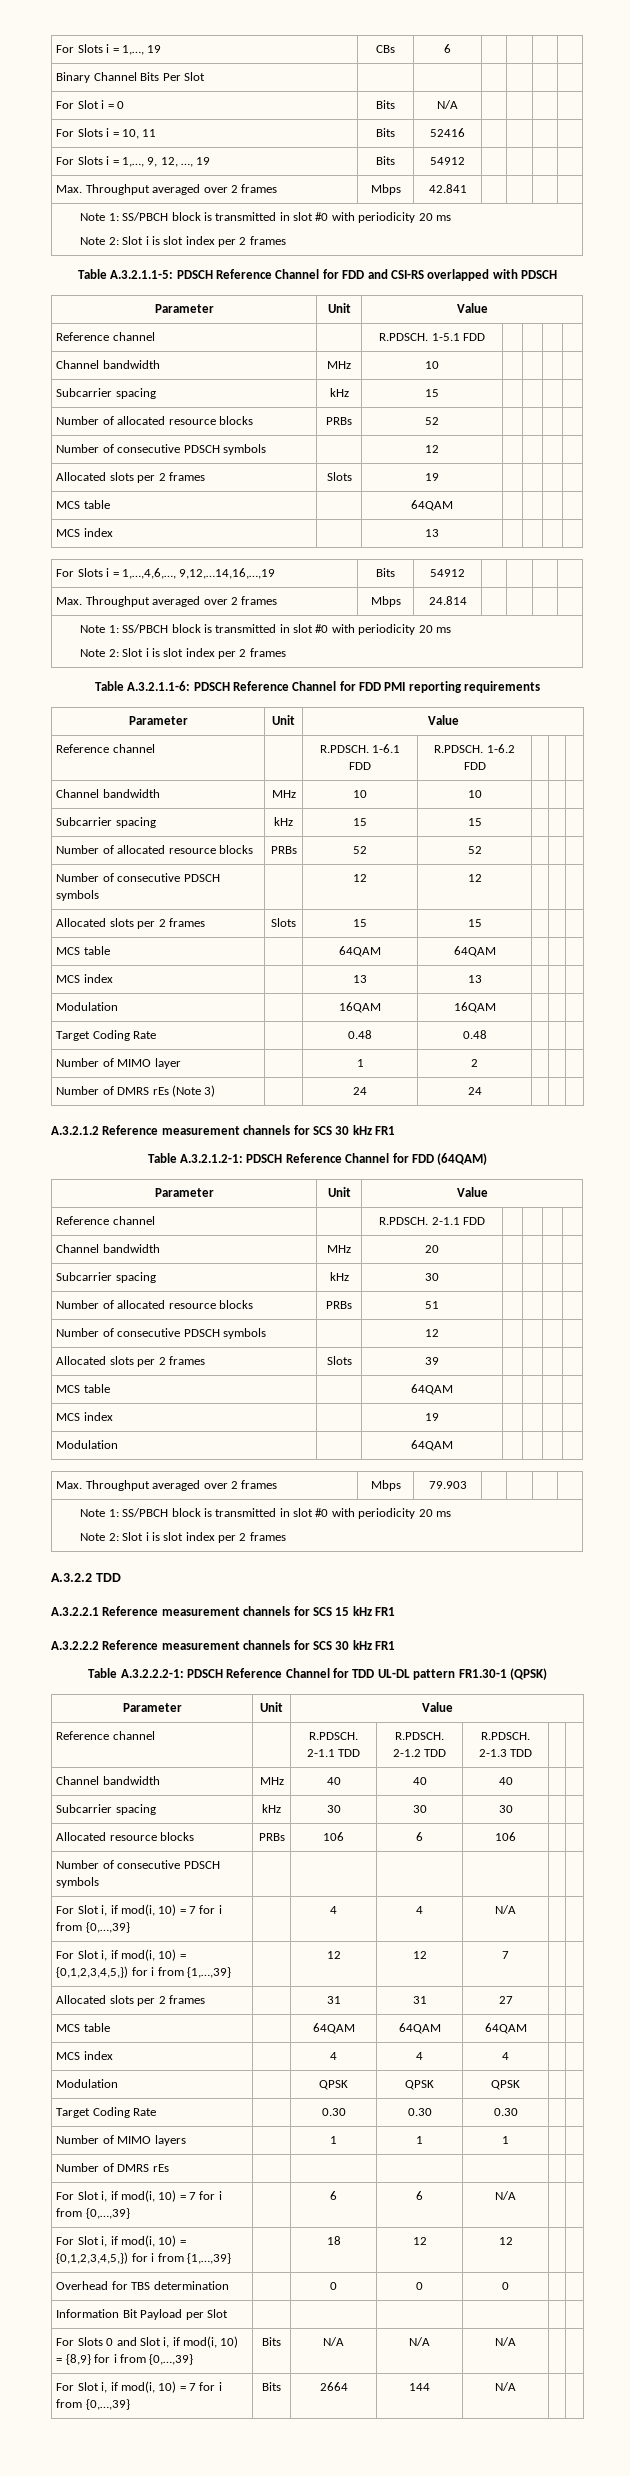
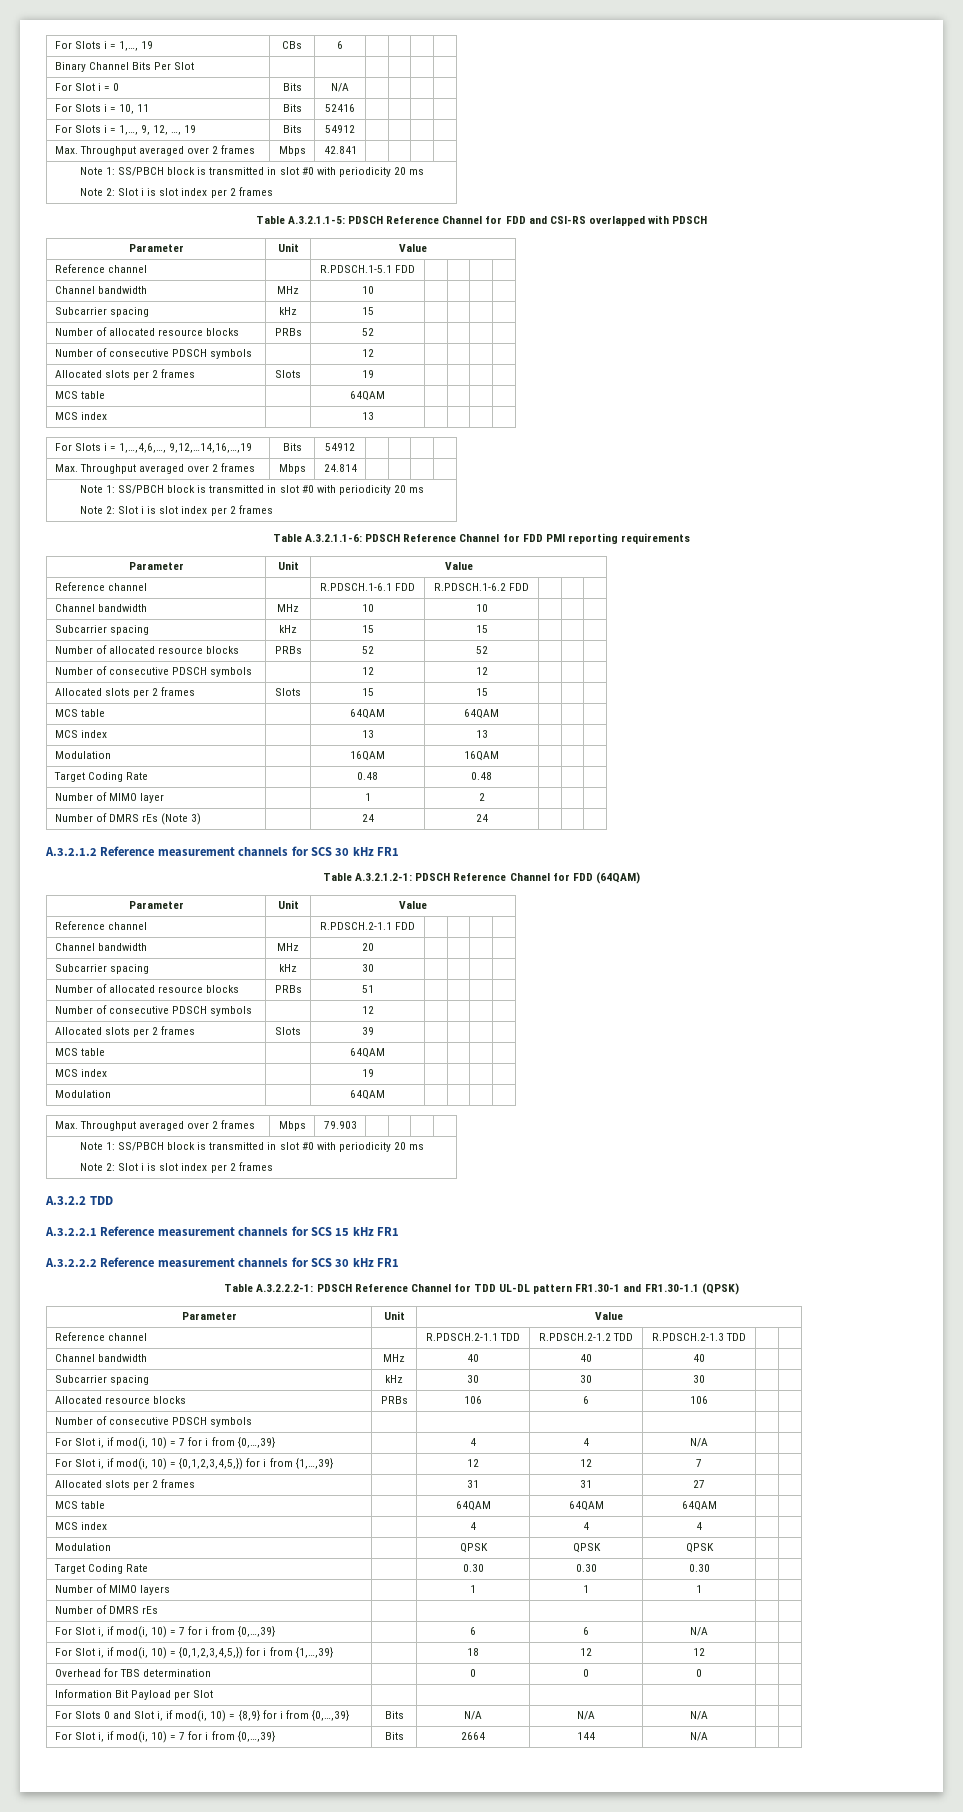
- Reference channel | | R.PDSCH. 1-5.1 FDD | | | |
+ Reference channel | | R.PDSCH.1-5.1 FDD | | | |
- Reference channel | | R.PDSCH. 1-6.1 FDD | R.PDSCH. 1-6.2 FDD | | |
+ Reference channel | | R.PDSCH.1-6.1 FDD | R.PDSCH.1-6.2 FDD | | |
- Reference channel | | R.PDSCH. 2-1.1 FDD | | | |
+ Reference channel | | R.PDSCH.2-1.1 FDD | | | |
- Table A.3.2.2.2-1: PDSCH Reference Channel for TDD UL-DL pattern FR1.30-1 (QPSK)
+ Table A.3.2.2.2-1: PDSCH Reference Channel for TDD UL-DL pattern FR1.30-1 and FR1.30-1.1 (QPSK)
- Reference channel | | R.PDSCH. 2-1.1 TDD | R.PDSCH. 2-1.2 TDD | R.PDSCH. 2-1.3 TDD | |
+ Reference channel | | R.PDSCH.2-1.1 TDD | R.PDSCH.2-1.2 TDD | R.PDSCH.2-1.3 TDD | |

